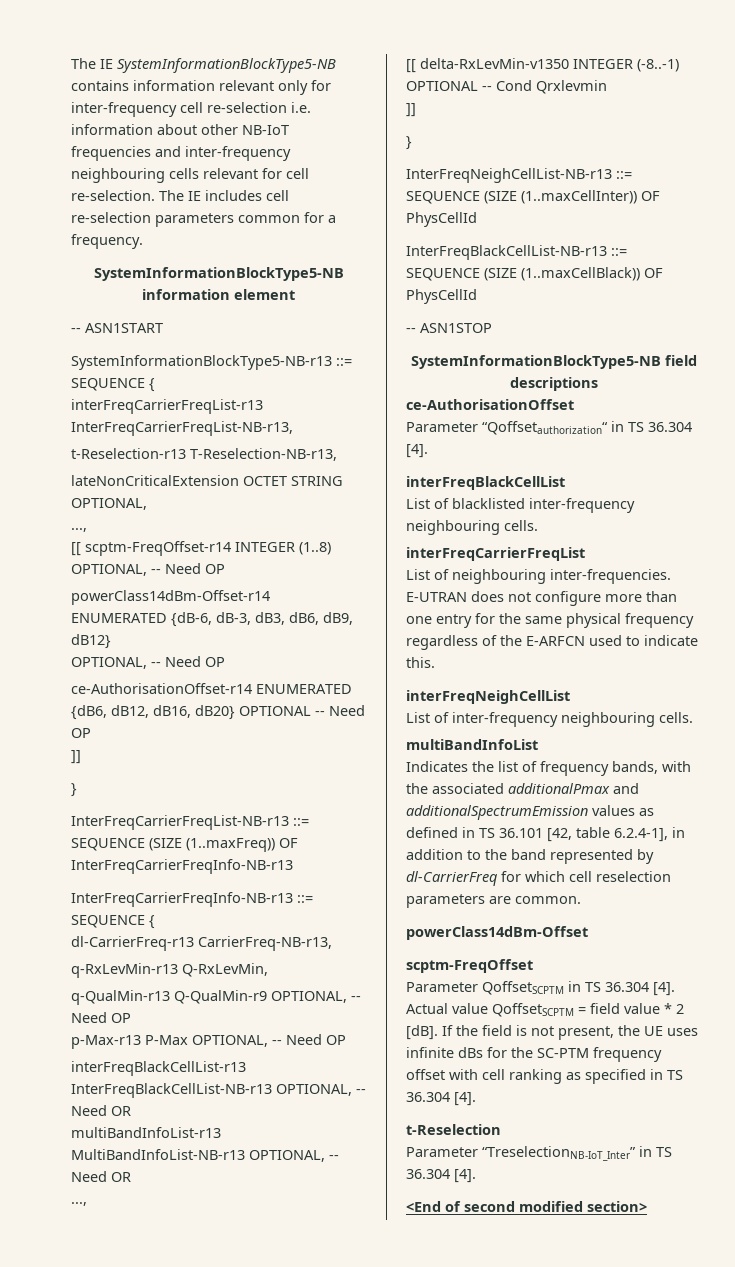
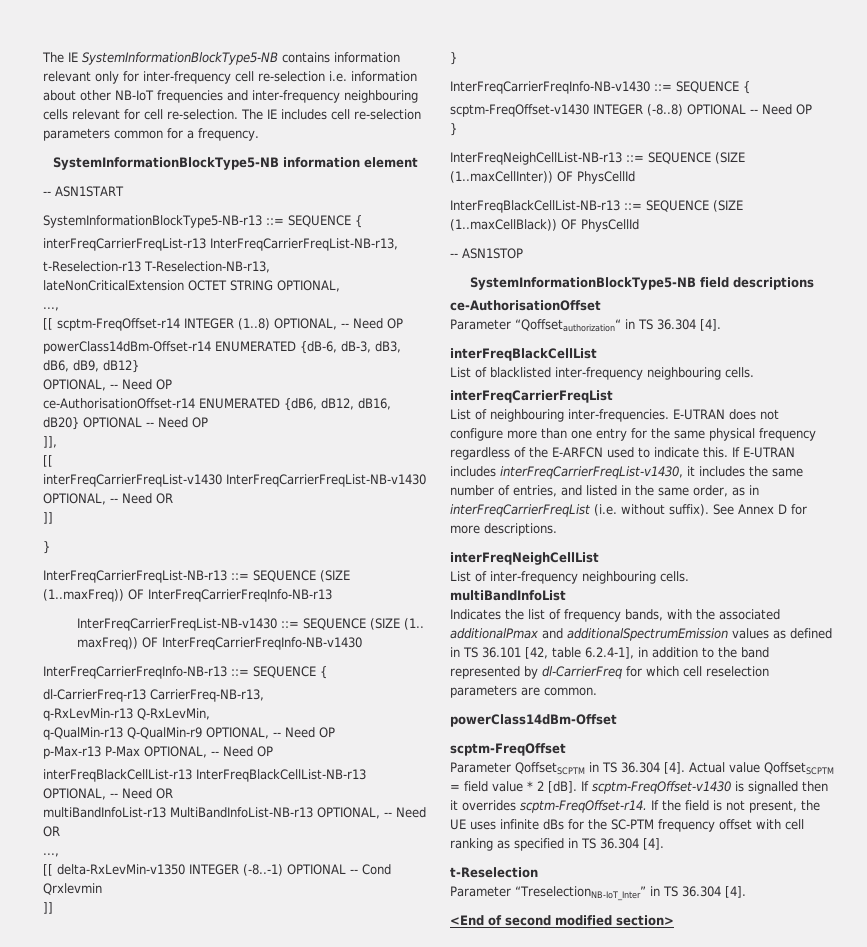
+ ]],
+ [[
+ interFreqCarrierFreqList-v1430 InterFreqCarrierFreqList-NB-v1430 OPTIONAL, -- Need OR
+ InterFreqCarrierFreqList-NB-v1430 ::= SEQUENCE (SIZE (1.. maxFreq)) OF InterFreqCarrierFreqInfo-NB-v1430
+ InterFreqCarrierFreqInfo-NB-v1430 ::= SEQUENCE {
+ scptm-FreqOffset-v1430 INTEGER (-8..8) OPTIONAL -- Need OP
+ }
+ If E-UTRAN includes interFreqCarrierFreqList-v1430, it includes the same number of entries, and listed in the same order, as in interFreqCarrierFreqList (i.e. without suffix). See Annex D for more descriptions.
- If the field is not present, the UE uses infinite dBs for the SC-PTM frequency offset with cell ranking as specified in TS 36.304 [4].
+ If scptm-FreqOffset-v1430 is signalled then it overrides scptm-FreqOffset-r14. If the field is not present, the UE uses infinite dBs for the SC-PTM frequency offset with cell ranking as specified in TS 36.304 [4].

